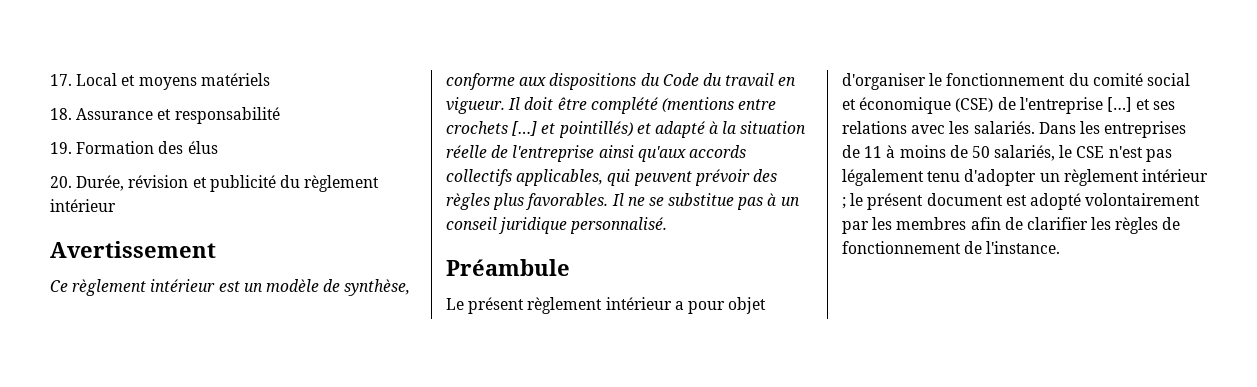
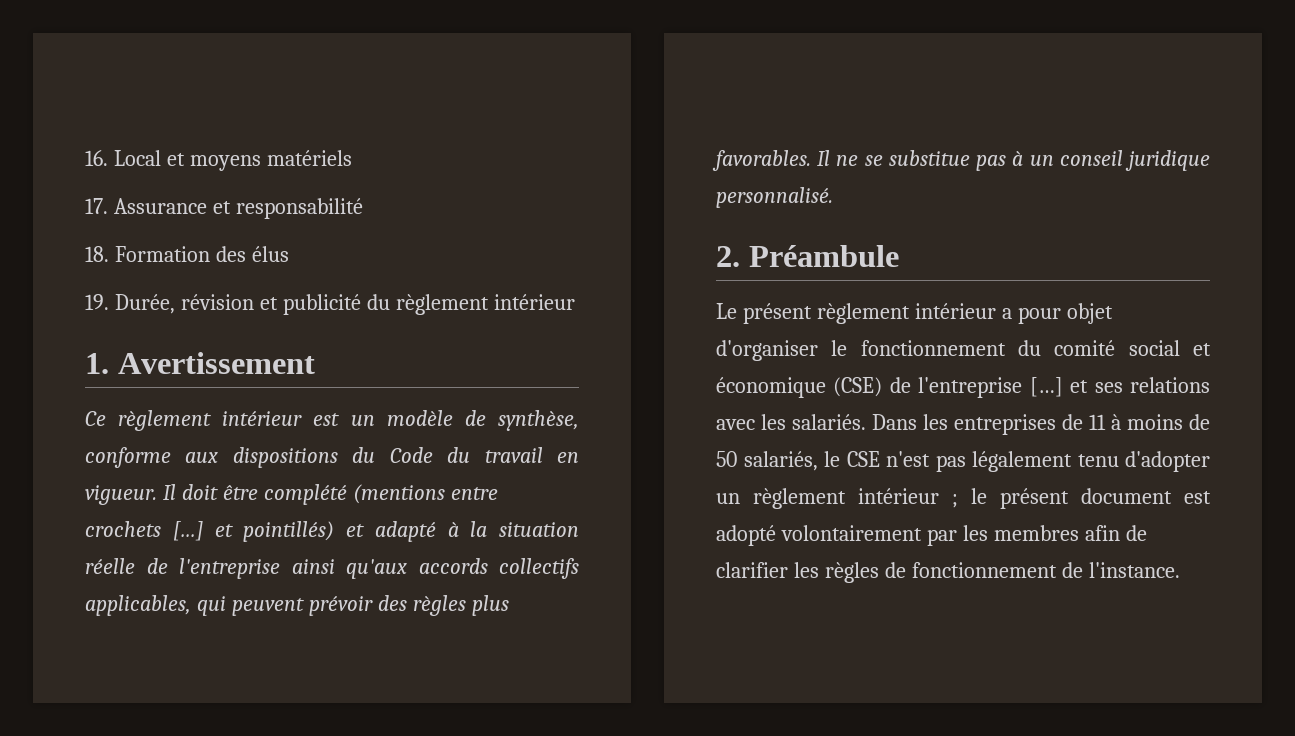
- 17. Local et moyens matériels
+ 16. Local et moyens matériels
- 18. Assurance et responsabilité
+ 17. Assurance et responsabilité
- 19. Formation des élus
+ 18. Formation des élus
- 20. Durée, révision et publicité du règlement intérieur
+ 19. Durée, révision et publicité du règlement intérieur
- Avertissement
+ 1. Avertissement
- Préambule
+ 2. Préambule

